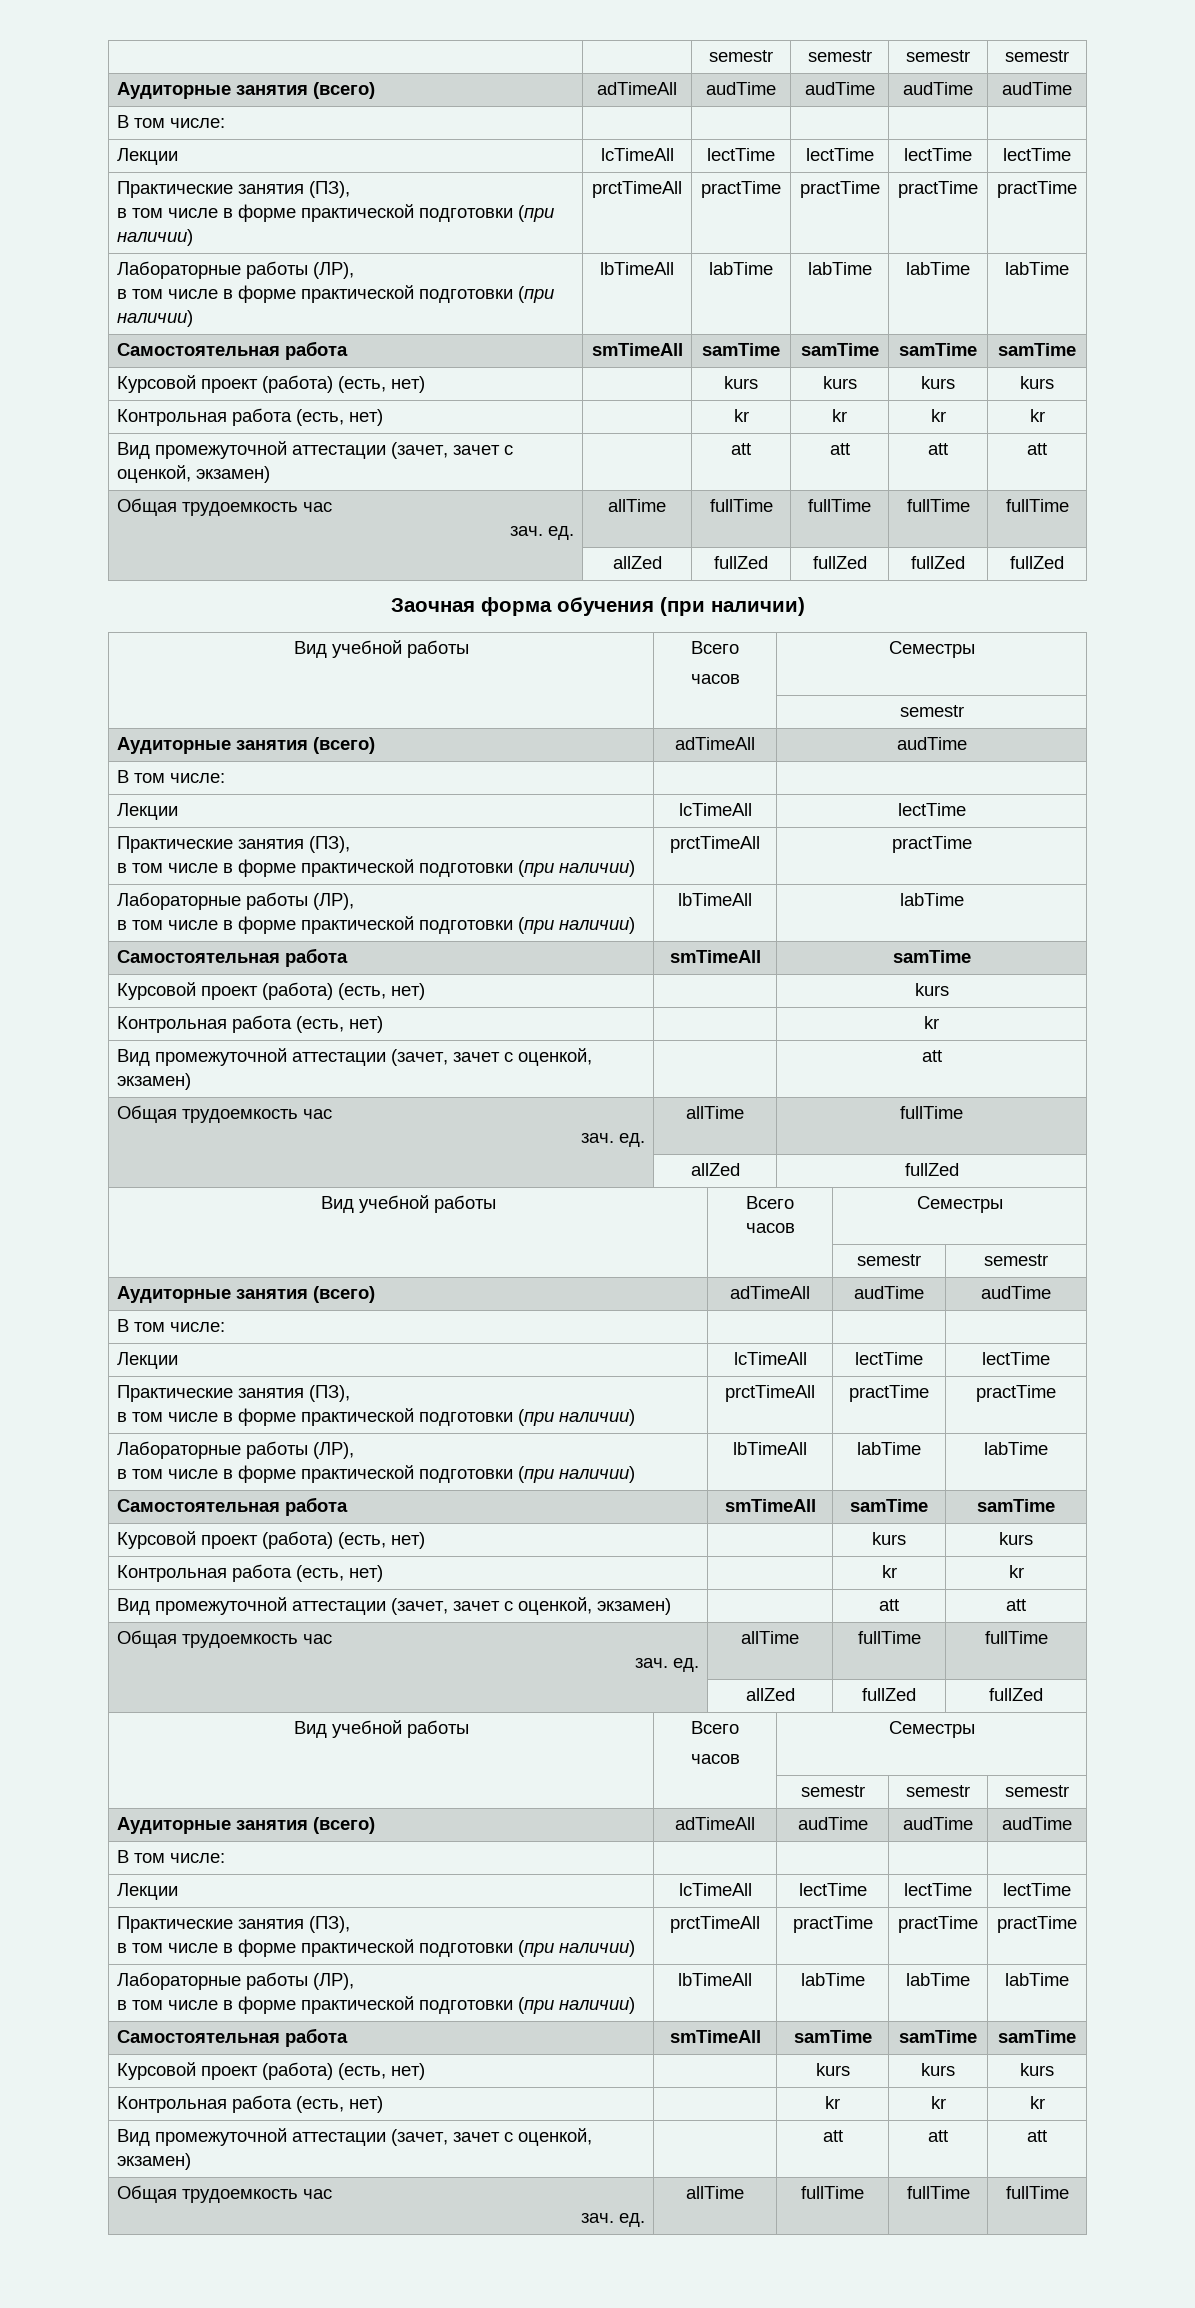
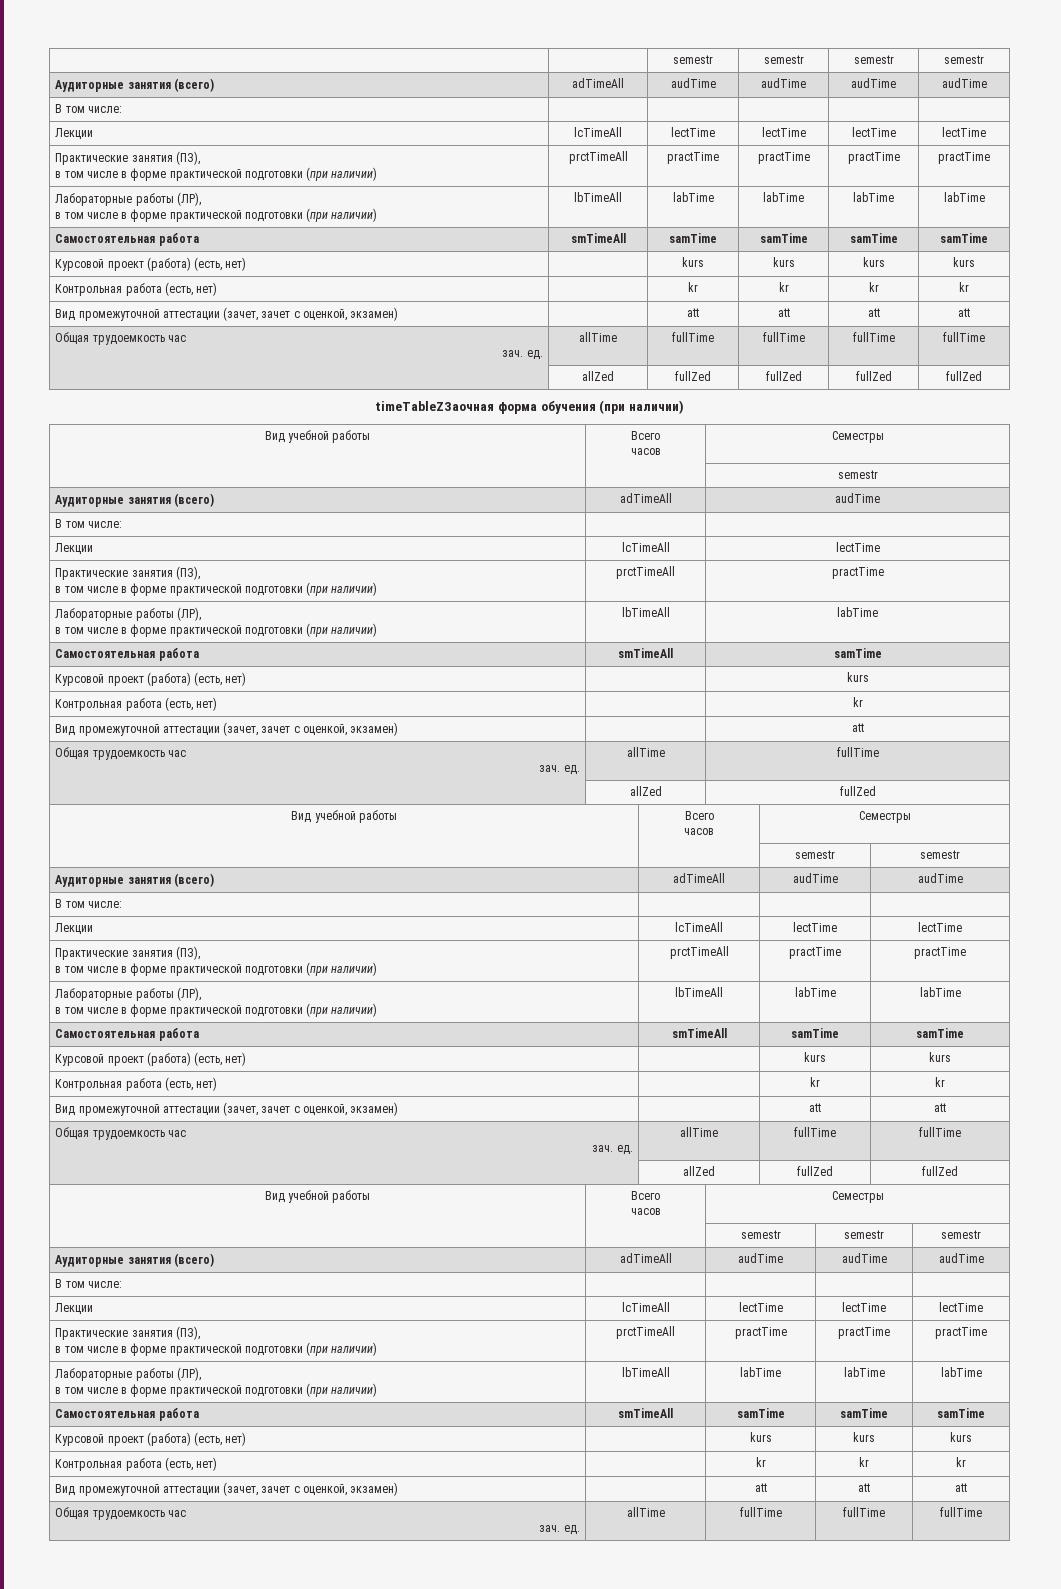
- Заочная форма обучения (при наличии)
+ timeTableZЗаочная форма обучения (при наличии)

